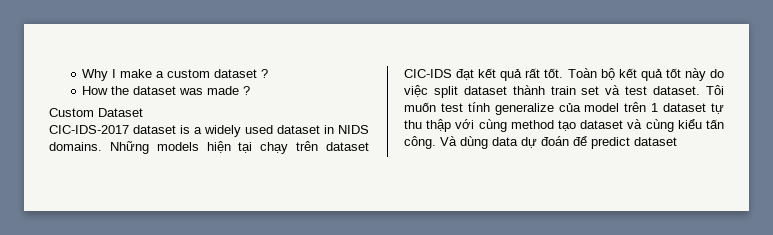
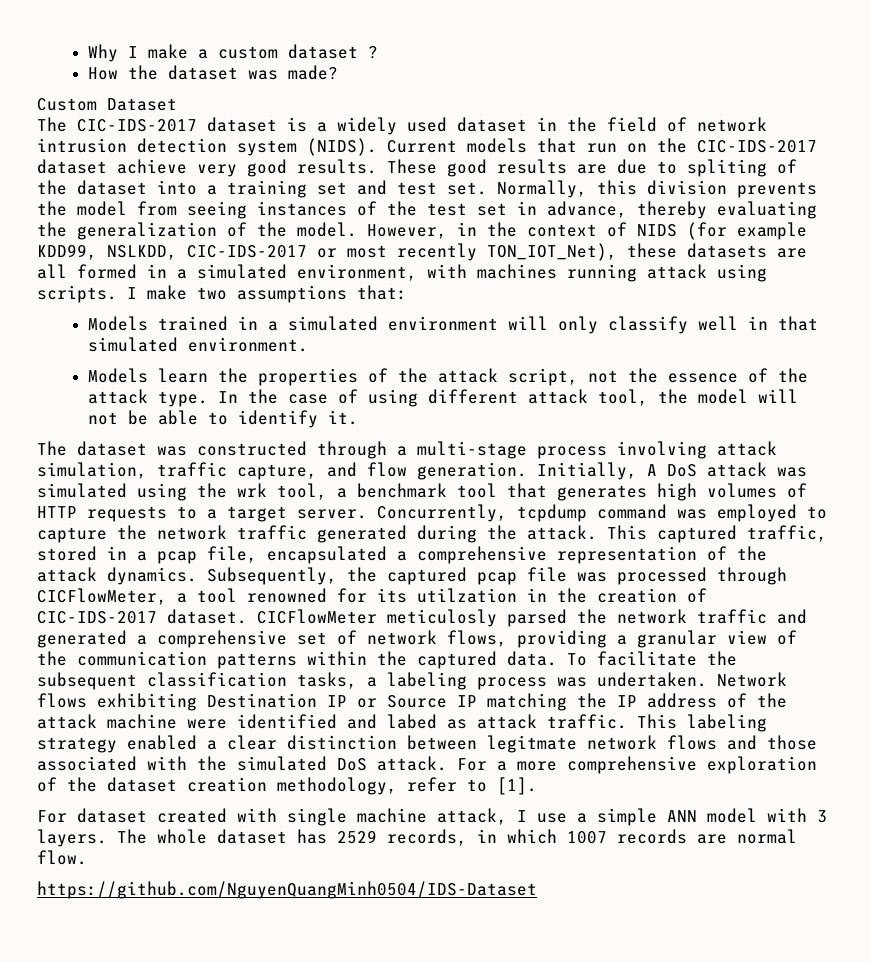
- How the dataset was made ?
+ How the dataset was made?
- CIC-IDS-2017 dataset is a widely used dataset in NIDS domains. Những models hiện tại chạy trên dataset CIC-IDS đạt kết quả rất tốt. Toàn bộ kết quả tốt này do việc split dataset thành train set và test dataset. Tôi muốn test tính generalize của model trên 1 dataset tự thu thập với cùng method tạo dataset và cùng kiểu tấn công. Và dùng data dự đoán để predict dataset
+ The CIC-IDS-2017 dataset is a widely used dataset in the field of network intrusion detection system (NIDS). Current models that run on the CIC-IDS-2017 dataset achieve very good results. These good results are due to spliting of the dataset into a training set and test set. Normally, this division prevents the model from seeing instances of the test set in advance, thereby evaluating the generalization of the model. However, in the context of NIDS (for example KDD99, NSLKDD, CIC-IDS-2017 or most recently TON_IOT_Net), these datasets are all formed in a simulated environment, with machines running attack using scripts. I make two assumptions that:
+ Models trained in a simulated environment will only classify well in that simulated environment.
+ Models learn the properties of the attack script, not the essence of the attack type. In the case of using different attack tool, the model will not be able to identify it.
+ The dataset was constructed through a multi-stage process involving attack simulation, traffic capture, and flow generation. Initially, A DoS attack was simulated using the wrk tool, a benchmark tool that generates high volumes of HTTP requests to a target server. Concurrently, tcpdump command was employed to capture the network traffic generated during the attack. This captured traffic, stored in a pcap file, encapsulated a comprehensive representation of the attack dynamics. Subsequently, the captured pcap file was processed through CICFlowMeter, a tool renowned for its utilzation in the creation of CIC-IDS-2017 dataset. CICFlowMeter meticulosly parsed the network traffic and generated a comprehensive set of network flows, providing a granular view of the communication patterns within the captured data. To facilitate the subsequent classification tasks, a labeling process was undertaken. Network flows exhibiting Destination IP or Source IP matching the IP address of the attack machine were identified and labed as attack traffic. This labeling strategy enabled a clear distinction between legitmate network flows and those associated with the simulated DoS attack. For a more comprehensive exploration of the dataset creation methodology, refer to [1].
+ For dataset created with single machine attack, I use a simple ANN model with 3 layers. The whole dataset has 2529 records, in which 1007 records are normal flow.
+ https://github.com/NguyenQuangMinh0504/IDS-Dataset

